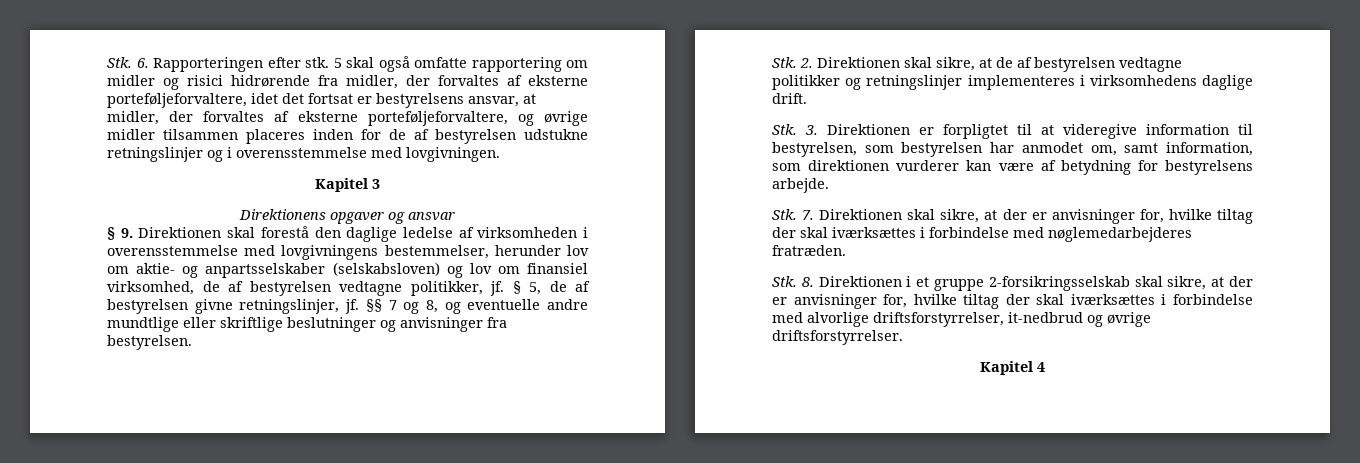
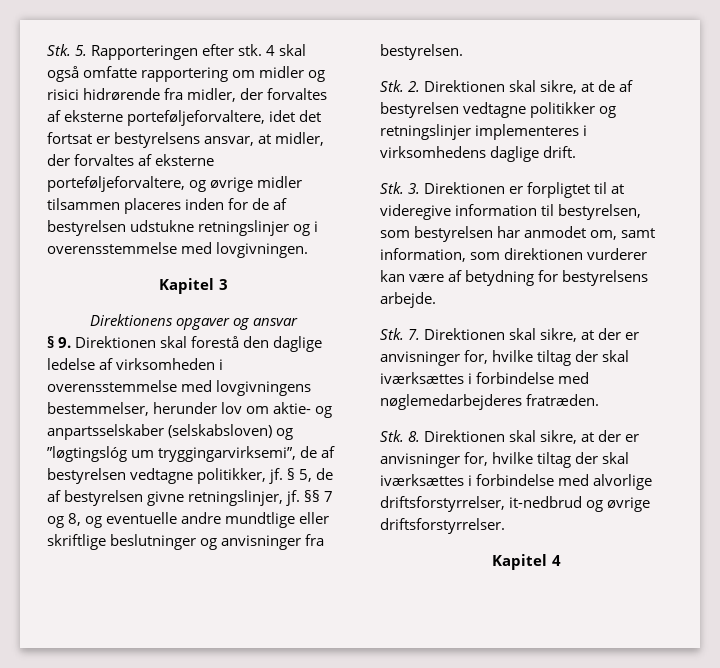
- Stk. 6. Rapporteringen efter stk.
+ Stk. 5. Rapporteringen efter stk.
- 5 skal også omfatte rapportering om midler og risici hidrørende fra midler, der forvaltes af eksterne porteføljeforvaltere, idet det fortsat er bestyrelsens ansvar, at midler, der forvaltes af eksterne porteføljeforvaltere, og øvrige midler tilsammen placeres inden for de af bestyrelsen udstukne retningslinjer og i overensstemmelse med lovgivningen.
+ 4 skal også omfatte rapportering om midler og risici hidrørende fra midler, der forvaltes af eksterne porteføljeforvaltere, idet det fortsat er bestyrelsens ansvar, at midler, der forvaltes af eksterne porteføljeforvaltere, og øvrige midler tilsammen placeres inden for de af bestyrelsen udstukne retningslinjer og i overensstemmelse med lovgivningen.
- § 9. Direktionen skal forestå den daglige ledelse af virksomheden i overensstemmelse med lovgivningens bestemmelser, herunder lov om aktie- og anpartsselskaber (selskabsloven) og lov om finansiel virksomhed, de af bestyrelsen vedtagne politikker, jf.
+ § 9. Direktionen skal forestå den daglige ledelse af virksomheden i overensstemmelse med lovgivningens bestemmelser, herunder lov om aktie- og anpartsselskaber (selskabsloven) og ”løgtingslóg um tryggingarvirksemi”, de af bestyrelsen vedtagne politikker, jf.
- Stk. 8. Direktionen i et gruppe 2-forsikringsselskab skal sikre, at der er anvisninger for, hvilke tiltag der skal iværksættes i forbindelse med alvorlige driftsforstyrrelser, it-nedbrud og øvrige driftsforstyrrelser.
+ Stk. 8. Direktionen skal sikre, at der er anvisninger for, hvilke tiltag der skal iværksættes i forbindelse med alvorlige driftsforstyrrelser, it-nedbrud og øvrige driftsforstyrrelser.

